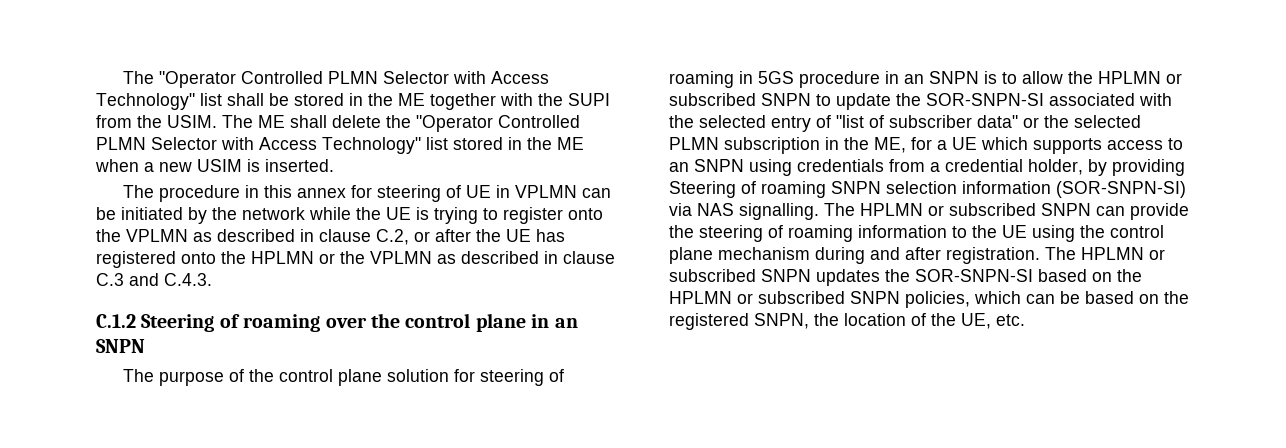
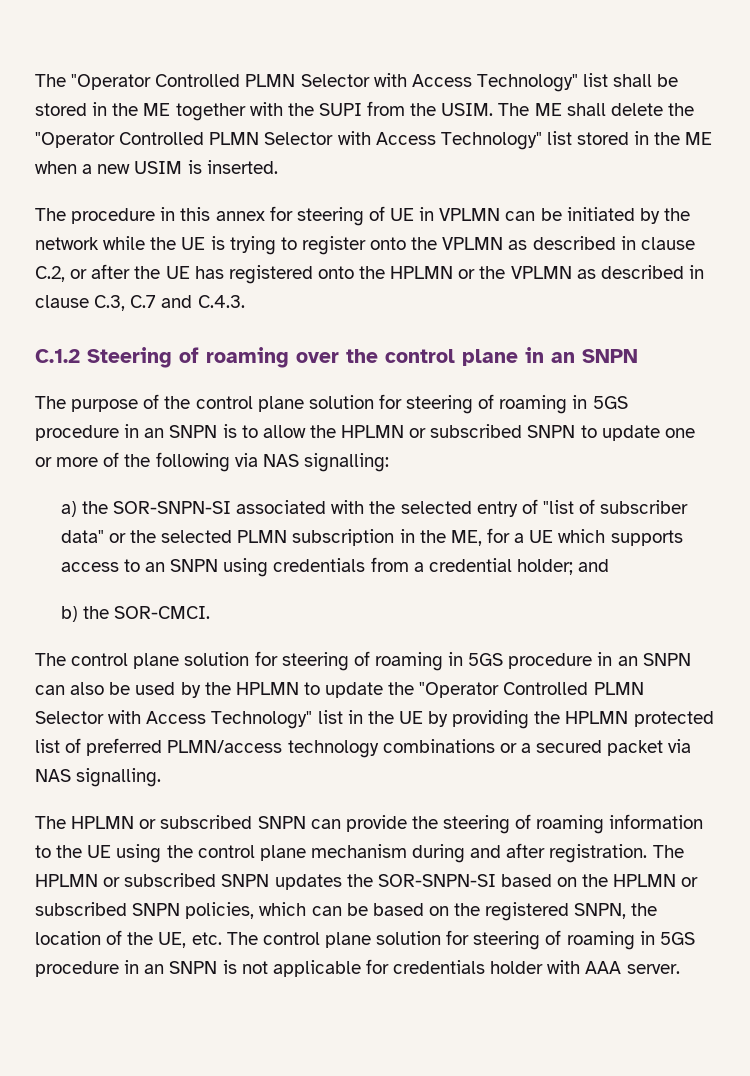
- The procedure in this annex for steering of UE in VPLMN can be initiated by the network while the UE is trying to register onto the VPLMN as described in clause C.2, or after the UE has registered onto the HPLMN or the VPLMN as described in clause C.3 and C.4.3.
+ The procedure in this annex for steering of UE in VPLMN can be initiated by the network while the UE is trying to register onto the VPLMN as described in clause C.2, or after the UE has registered onto the HPLMN or the VPLMN as described in clause C.3, C.7 and C.4.3.
- The purpose of the control plane solution for steering of roaming in 5GS procedure in an SNPN is to allow the HPLMN or subscribed SNPN to update the SOR-SNPN-SI associated with the selected entry of "list of subscriber data" or the selected PLMN subscription in the ME, for a UE which supports access to an SNPN using credentials from a credential holder, by providing Steering of roaming SNPN selection information (SOR-SNPN-SI) via NAS signalling. The HPLMN or subscribed SNPN can provide the steering of roaming information to the UE using the control plane mechanism during and after registration.
+ The purpose of the control plane solution for steering of roaming in 5GS procedure in an SNPN is to allow the HPLMN or subscribed SNPN to update one or more of the following via NAS signalling:
+ a) the SOR-SNPN-SI associated with the selected entry of "list of subscriber data" or the selected PLMN subscription in the ME, for a UE which supports access to an SNPN using credentials from a credential holder; and
+ b) the SOR-CMCI.
+ The control plane solution for steering of roaming in 5GS procedure in an SNPN can also be used by the HPLMN to update the "Operator Controlled PLMN Selector with Access Technology" list in the UE by providing the HPLMN protected list of preferred PLMN/access technology combinations or a secured packet via NAS signalling.
+ The HPLMN or subscribed SNPN can provide the steering of roaming information to the UE using the control plane mechanism during and after registration.
- The HPLMN or subscribed SNPN updates the SOR-SNPN-SI based on the HPLMN or subscribed SNPN policies, which can be based on the registered SNPN, the location of the UE, etc.
+ The HPLMN or subscribed SNPN updates the SOR-SNPN-SI based on the HPLMN or subscribed SNPN policies, which can be based on the registered SNPN, the location of the UE, etc. The control plane solution for steering of roaming in 5GS procedure in an SNPN is not applicable for credentials holder with AAA server.

